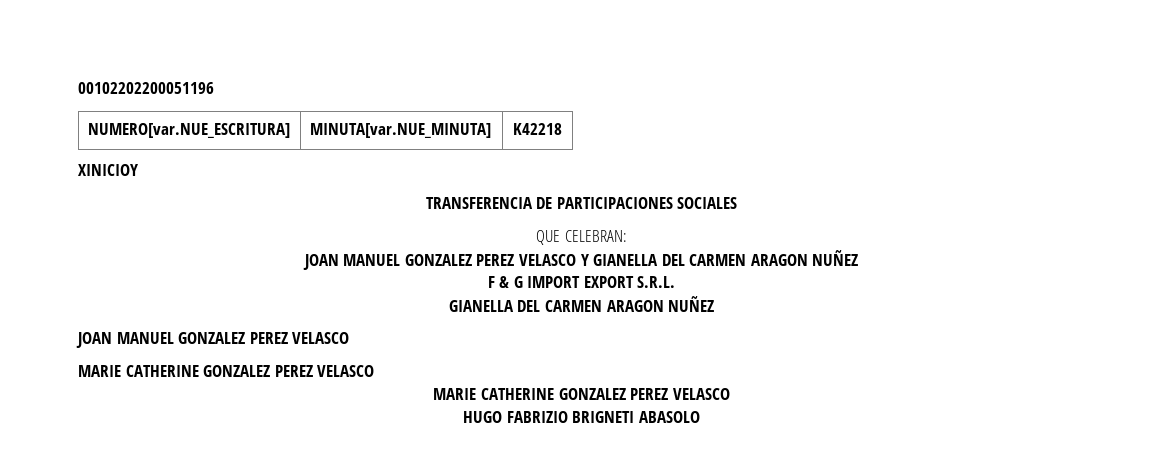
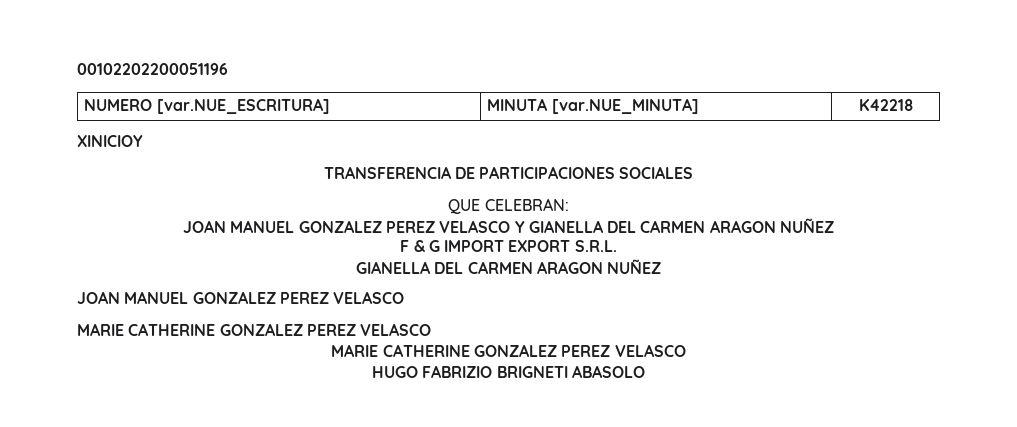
- NUMERO[var.NUE_ESCRITURA] | MINUTA[var.NUE_MINUTA] | K42218
+ NUMERO [var.NUE_ESCRITURA] | MINUTA [var.NUE_MINUTA] | K42218

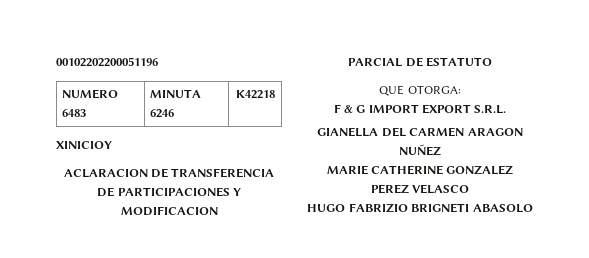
- NUMERO [var.NUE_ESCRITURA] | MINUTA [var.NUE_MINUTA] | K42218
+ NUMERO 6483 | MINUTA 6246 | K42218
- TRANSFERENCIA DE PARTICIPACIONES SOCIALES
- QUE CELEBRAN:
- JOAN MANUEL GONZALEZ PEREZ VELASCO Y GIANELLA DEL CARMEN ARAGON NUÑEZ
+ ACLARACION DE TRANSFERENCIA DE PARTICIPACIONES Y MODIFICACION
+ PARCIAL DE ESTATUTO
+ QUE OTORGA:
  F & G IMPORT EXPORT S.R.L.
  GIANELLA DEL CARMEN ARAGON NUÑEZ
- JOAN MANUEL GONZALEZ PEREZ VELASCO
- MARIE CATHERINE GONZALEZ PEREZ VELASCO

